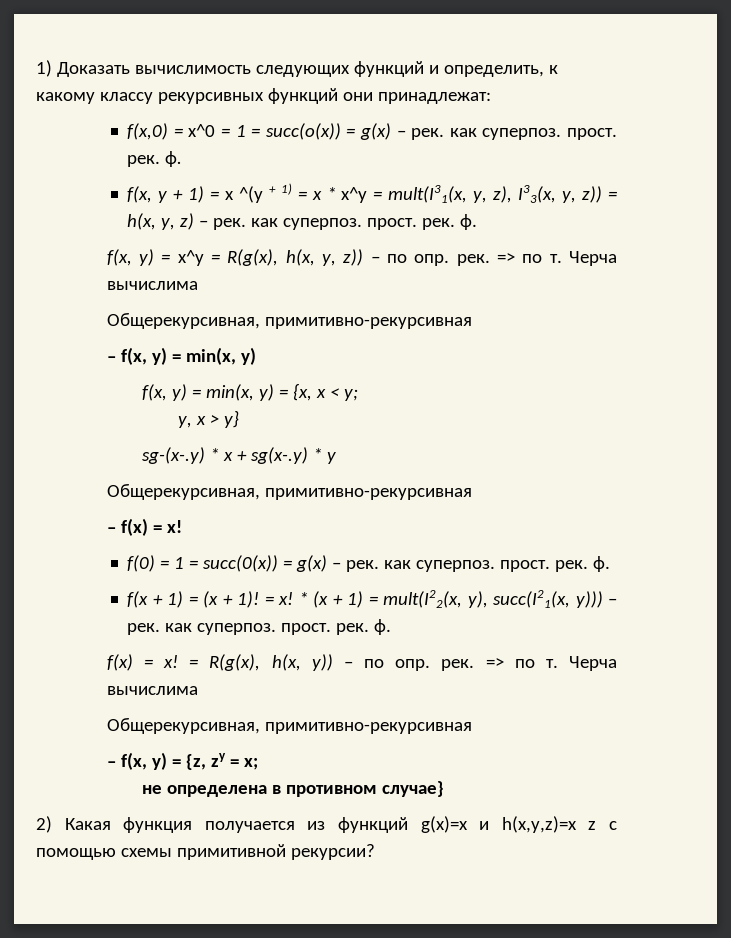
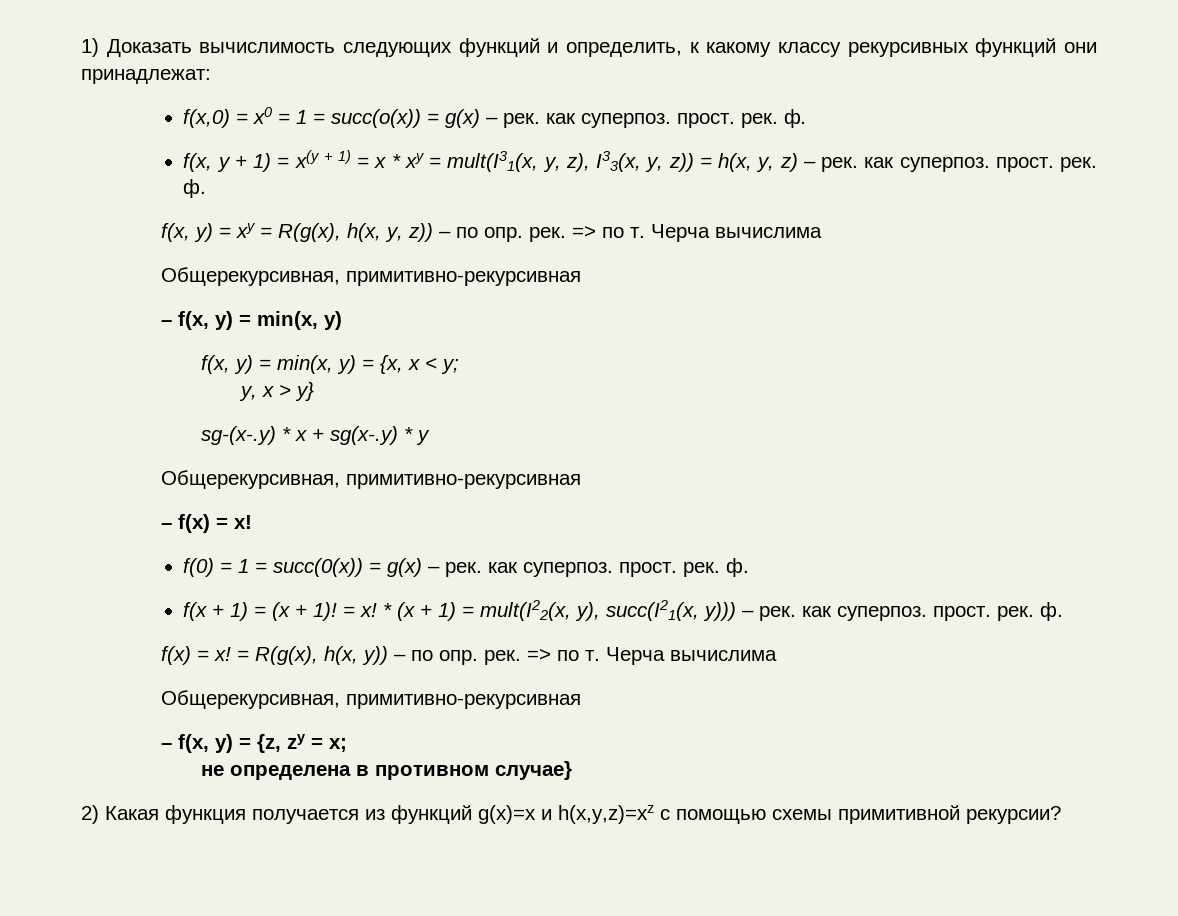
- f(x,0) = x^0 = 1 = succ(o(x)) = g(x) – рек. как суперпоз. прост. рек. ф.
+ f(x,0) = x0 = 1 = succ(o(x)) = g(x) – рек. как суперпоз. прост. рек. ф.
- f(x, y + 1) = x ^(y + 1) = x * x^y = mult(I31(x, y, z), I33(x, y, z)) = h(x, y, z) – рек. как суперпоз. прост. рек. ф.
+ f(x, y + 1) = x(y + 1) = x * xy = mult(I31(x, y, z), I33(x, y, z)) = h(x, y, z) – рек. как суперпоз. прост. рек. ф.
- f(x, y) = x^y = R(g(x), h(x, y, z)) – по опр. рек.
+ f(x, y) = xy = R(g(x), h(x, y, z)) – по опр. рек.
- 2) Какая функция получается из функций g(x)=x и h(x,y,z)=x z с помощью схемы примитивной рекурсии?
+ 2) Какая функция получается из функций g(x)=x и h(x,y,z)=xz с помощью схемы примитивной рекурсии?

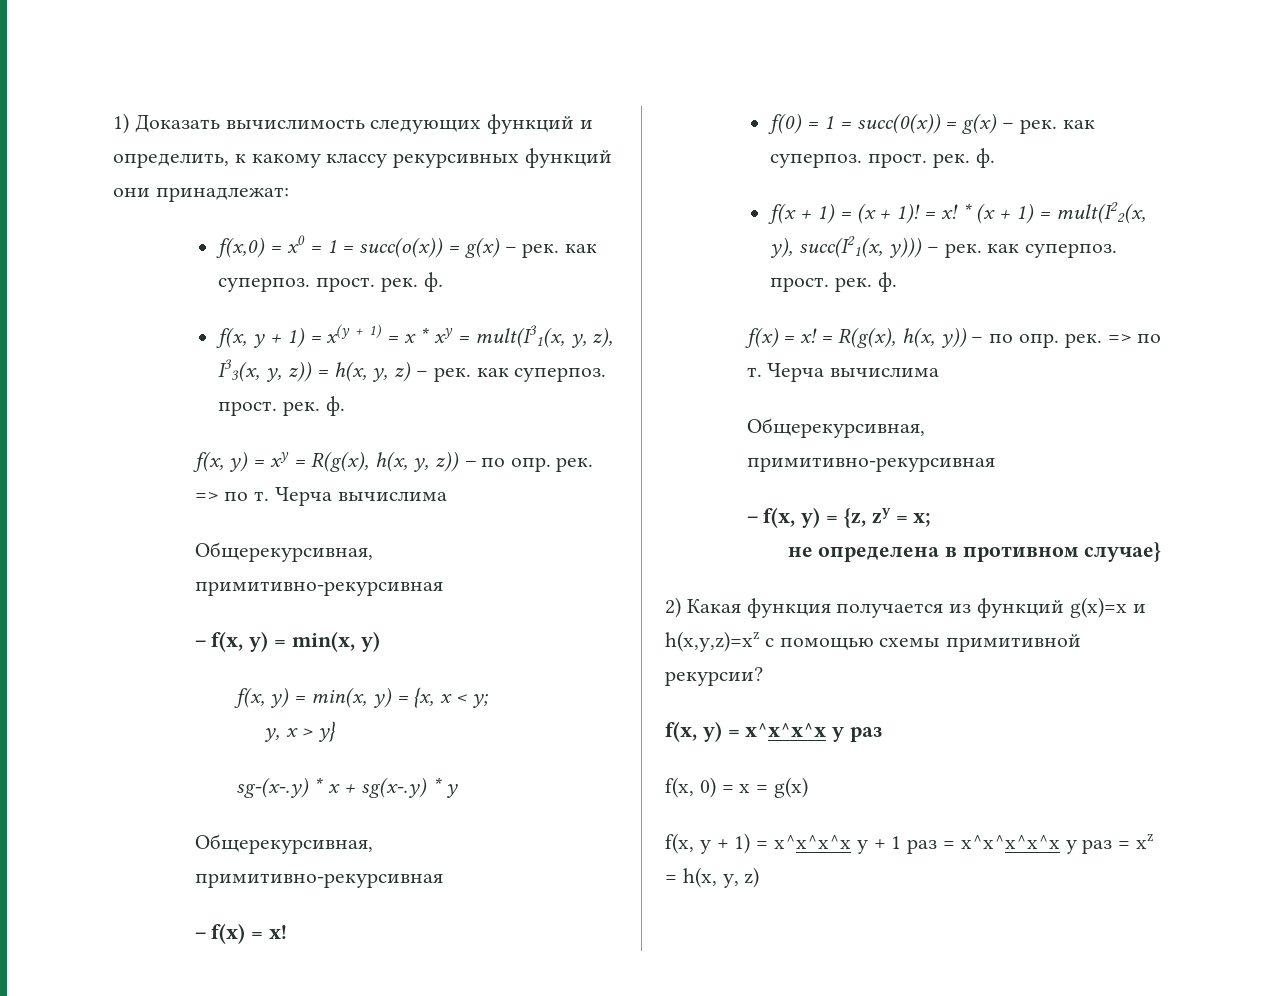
+ f(x, y) = x^x^x^x y раз
+ f(x, 0) = x = g(x)
+ f(x, y + 1) = x^x^x^x y + 1 раз = x^x^x^x^x y раз = xz = h(x, y, z)

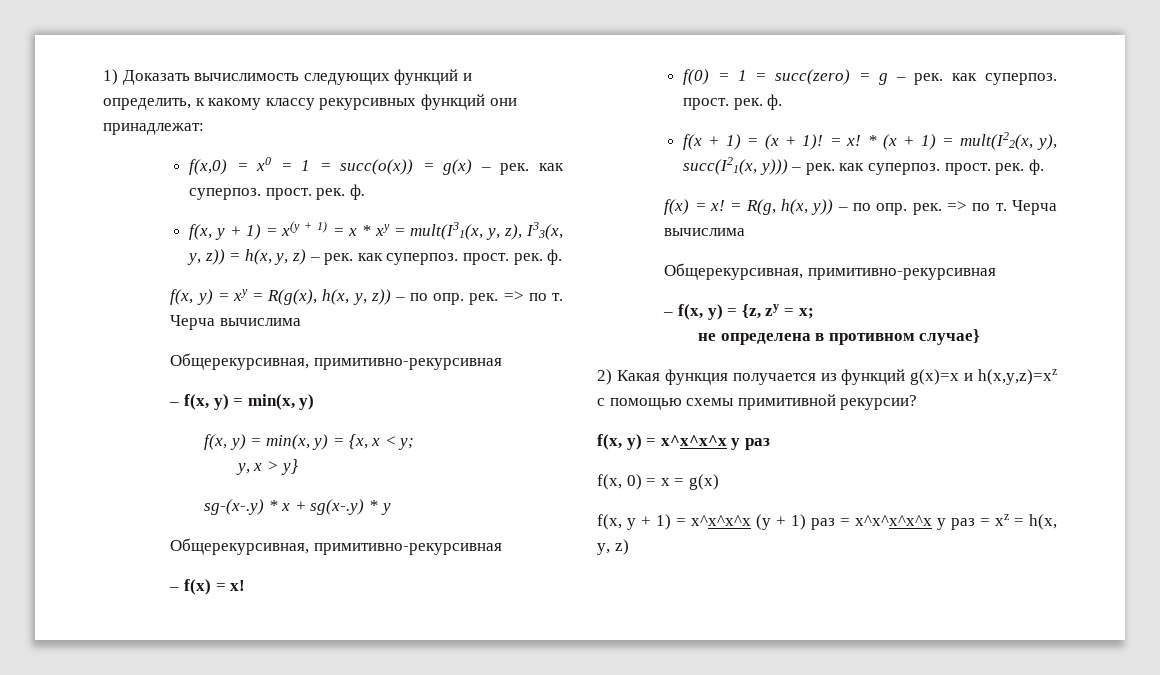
- f(0) = 1 = succ(0(x)) = g(x) – рек. как суперпоз. прост. рек. ф.
+ f(0) = 1 = succ(zero) = g – рек. как суперпоз. прост. рек. ф.
- = R(g(x), h(x, y)) – по опр. рек.
+ = R(g, h(x, y)) – по опр. рек.
- f(x, y + 1) = x^x^x^x y + 1 раз = x^x^x^x^x y раз = xz = h(x, y, z)
+ f(x, y + 1) = x^x^x^x (y + 1) раз = x^x^x^x^x y раз = xz = h(x, y, z)

